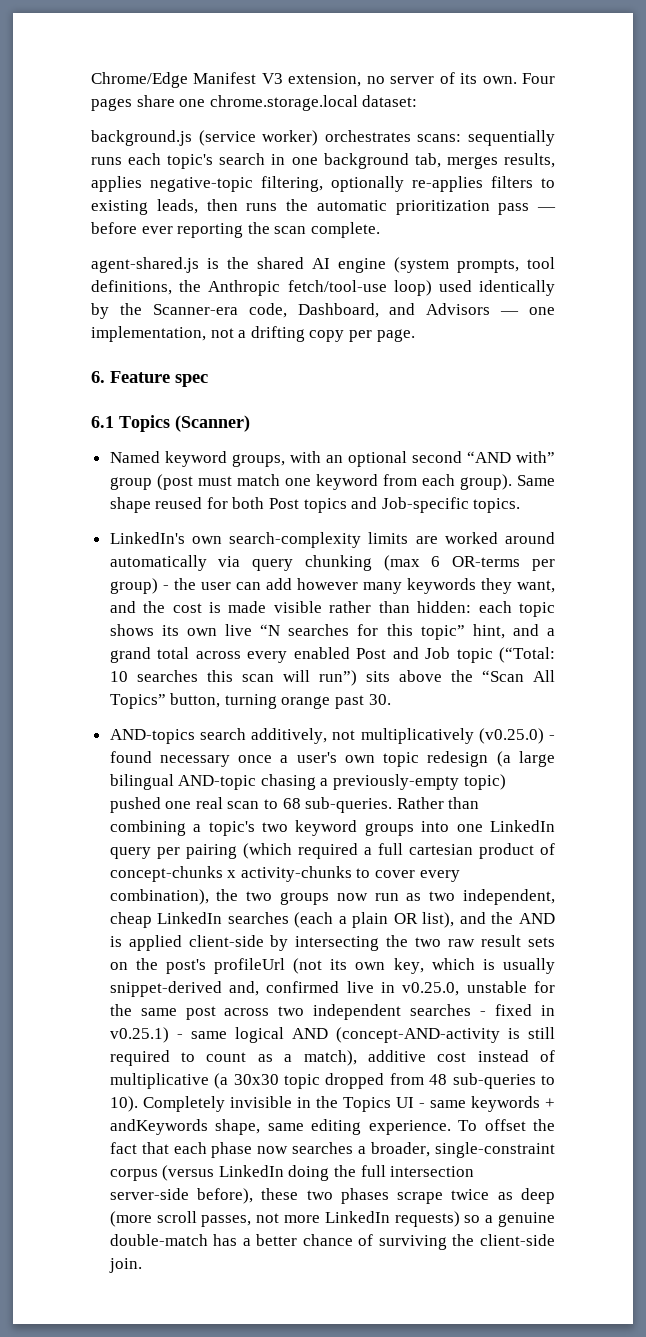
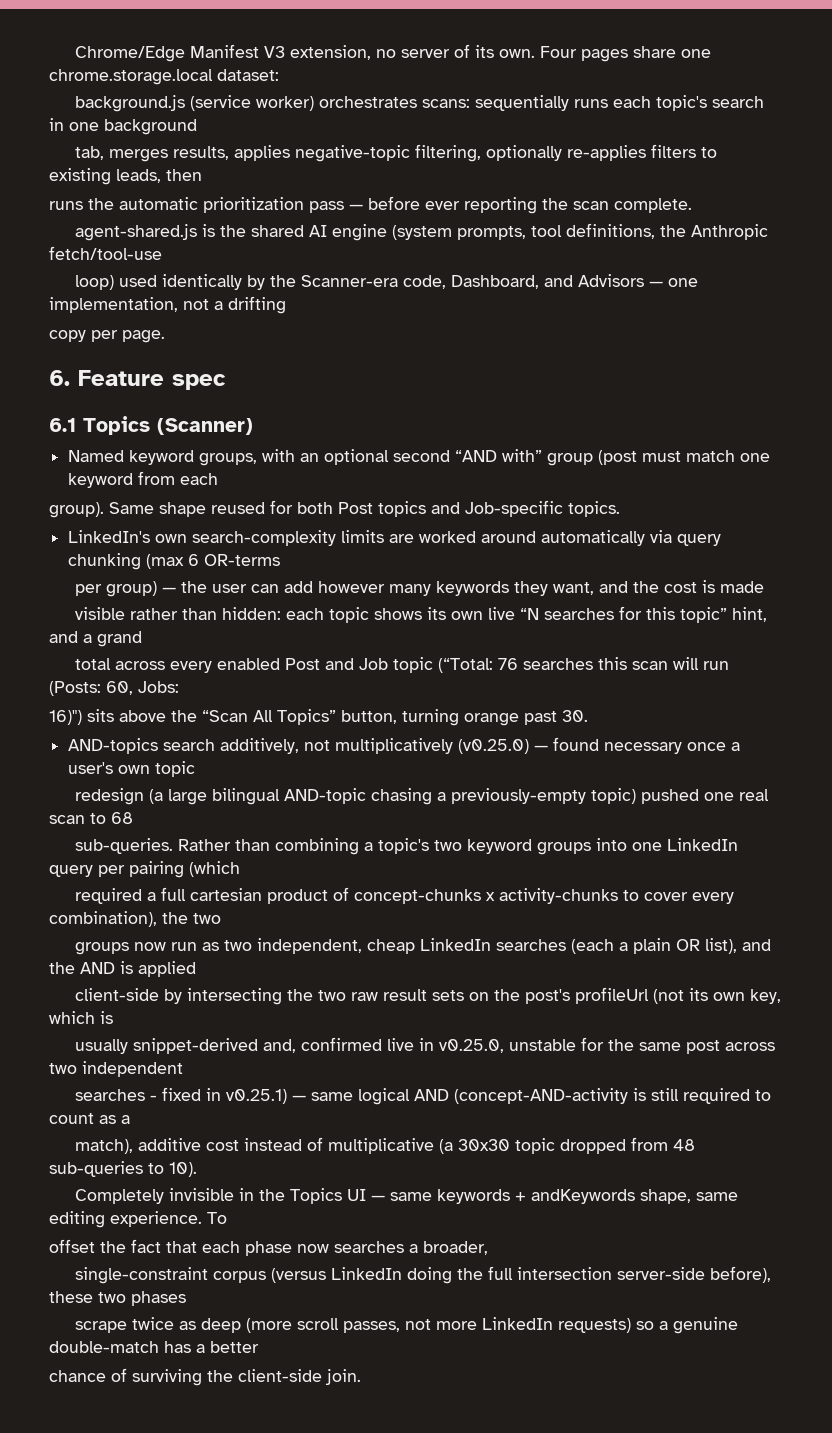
- background.js (service worker) orchestrates scans: sequentially runs each topic's search in one background tab, merges results, applies negative-topic filtering, optionally re-applies filters to existing leads, then runs the automatic prioritization pass — before ever reporting the scan complete.
+ background.js (service worker) orchestrates scans: sequentially runs each topic's search in one background
+ tab, merges results, applies negative-topic filtering, optionally re-applies filters to existing leads, then
+ runs the automatic prioritization pass — before ever reporting the scan complete.
- agent-shared.js is the shared AI engine (system prompts, tool definitions, the Anthropic fetch/tool-use loop) used identically by the Scanner-era code, Dashboard, and Advisors — one implementation, not a drifting copy per page.
+ agent-shared.js is the shared AI engine (system prompts, tool definitions, the Anthropic fetch/tool-use
+ loop) used identically by the Scanner-era code, Dashboard, and Advisors — one implementation, not a drifting
+ copy per page.
- Named keyword groups, with an optional second “AND with” group (post must match one keyword from each group).
+ Named keyword groups, with an optional second “AND with” group (post must match one keyword from each
+ group).
- LinkedIn's own search-complexity limits are worked around automatically via query chunking (max 6 OR-terms per group) - the user can add however many keywords they want, and the cost is made visible rather than hidden:
+ LinkedIn's own search-complexity limits are worked around automatically via query chunking (max 6 OR-terms
+ per group) — the user can add however many keywords they want, and the cost is made
+ visible rather than hidden:
- each topic shows its own live “N searches for this topic” hint, and a grand total across every enabled Post and Job topic (“Total:
+ each topic shows its own live “N searches for this topic” hint, and a grand
+ total across every enabled Post and Job topic (“Total:
- 10 searches this scan will run”) sits above the “Scan All Topics” button, turning orange past 30.
+ 76 searches this scan will run (Posts: 60, Jobs:
+ 16)") sits above the “Scan All Topics” button, turning orange past 30.
- AND-topics search additively, not multiplicatively (v0.25.0) - found necessary once a user's own topic redesign (a large bilingual AND-topic chasing a previously-empty topic) pushed one real scan to 68 sub-queries.
+ AND-topics search additively, not multiplicatively (v0.25.0) — found necessary once a user's own topic
+ redesign (a large bilingual AND-topic chasing a previously-empty topic) pushed one real scan to 68
+ sub-queries.
- Rather than combining a topic's two keyword groups into one LinkedIn query per pairing (which required a full cartesian product of concept-chunks x activity-chunks to cover every combination), the two groups now run as two independent, cheap LinkedIn searches (each a plain OR list), and the AND is applied client-side by intersecting the two raw result sets on the post's profileUrl (not its own key, which is usually snippet-derived and, confirmed live in v0.25.0, unstable for the same post across two independent searches - fixed in v0.25.1) - same logical AND (concept-AND-activity is still required to count as a match), additive cost instead of multiplicative (a 30x30 topic dropped from 48 sub-queries to 10). Completely invisible in the Topics UI - same keywords + andKeywords shape, same editing experience.
+ Rather than combining a topic's two keyword groups into one LinkedIn query per pairing (which
+ required a full cartesian product of concept-chunks x activity-chunks to cover every combination), the two
+ groups now run as two independent, cheap LinkedIn searches (each a plain OR list), and the AND is applied
+ client-side by intersecting the two raw result sets on the post's profileUrl (not its own key, which is
+ usually snippet-derived and, confirmed live in v0.25.0, unstable for the same post across two independent
+ searches - fixed in v0.25.1) — same logical AND (concept-AND-activity is still required to count as a
+ match), additive cost instead of multiplicative (a 30x30 topic dropped from 48 sub-queries to 10).
+ Completely invisible in the Topics UI — same keywords + andKeywords shape, same editing experience.
- To offset the fact that each phase now searches a broader, single-constraint corpus (versus LinkedIn doing the full intersection server-side before), these two phases scrape twice as deep (more scroll passes, not more LinkedIn requests) so a genuine double-match has a better chance of surviving the client-side join.
+ To
+ offset the fact that each phase now searches a broader,
+ single-constraint corpus (versus LinkedIn doing the full intersection server-side before), these two phases
+ scrape twice as deep (more scroll passes, not more LinkedIn requests) so a genuine double-match has a better
+ chance of surviving the client-side join.

